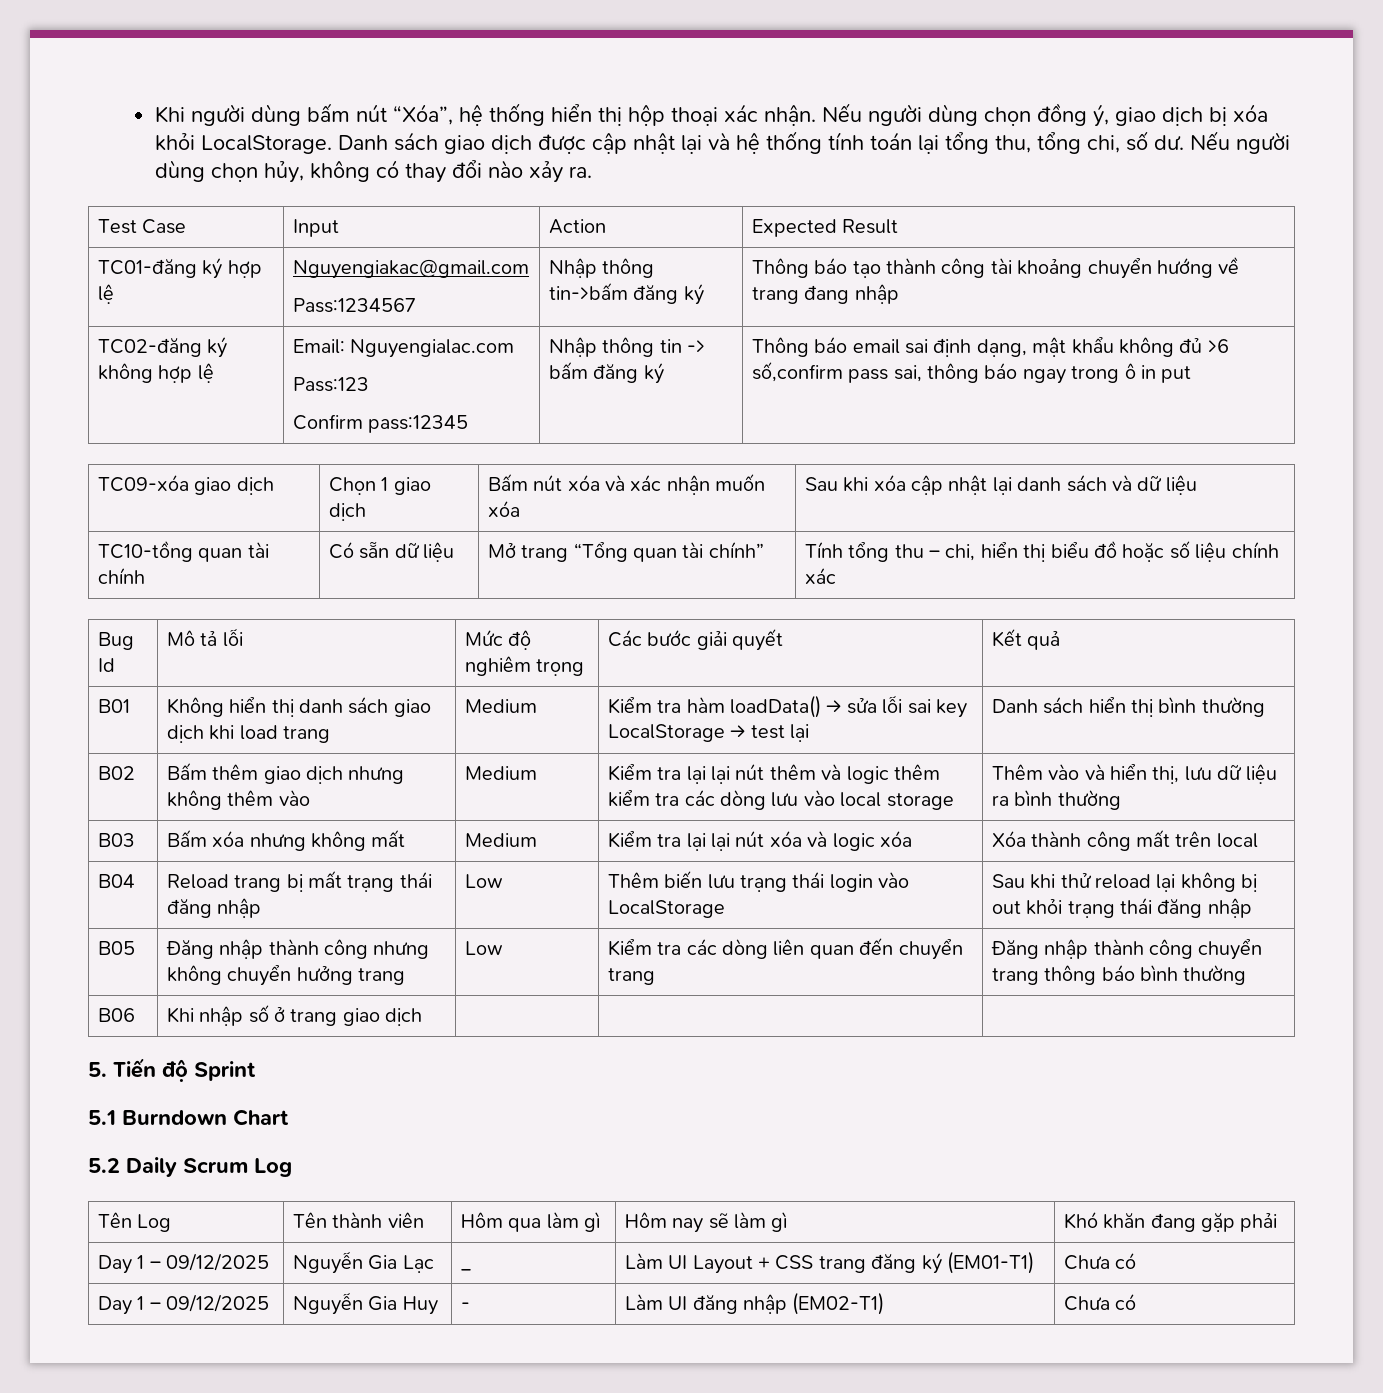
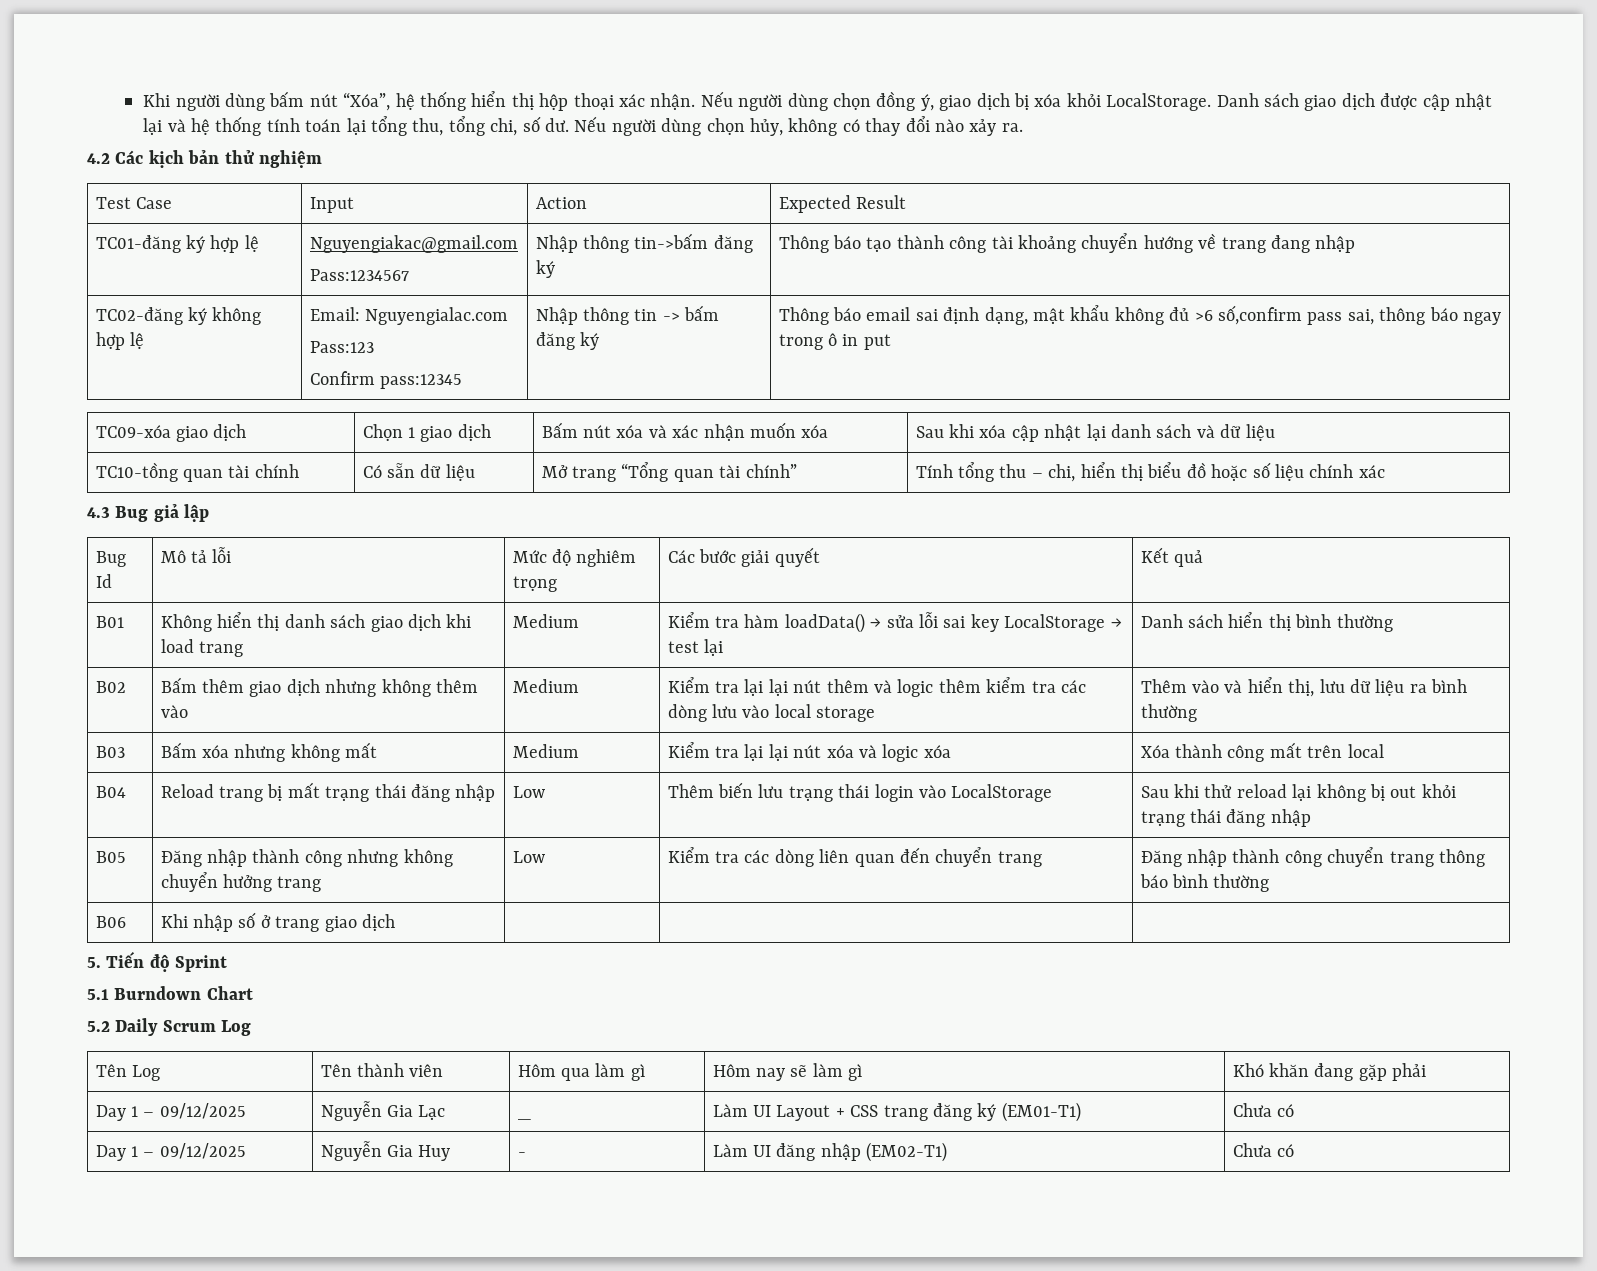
+ 4.2 Các kịch bản thử nghiệm
+ 4.3 Bug giả lập

